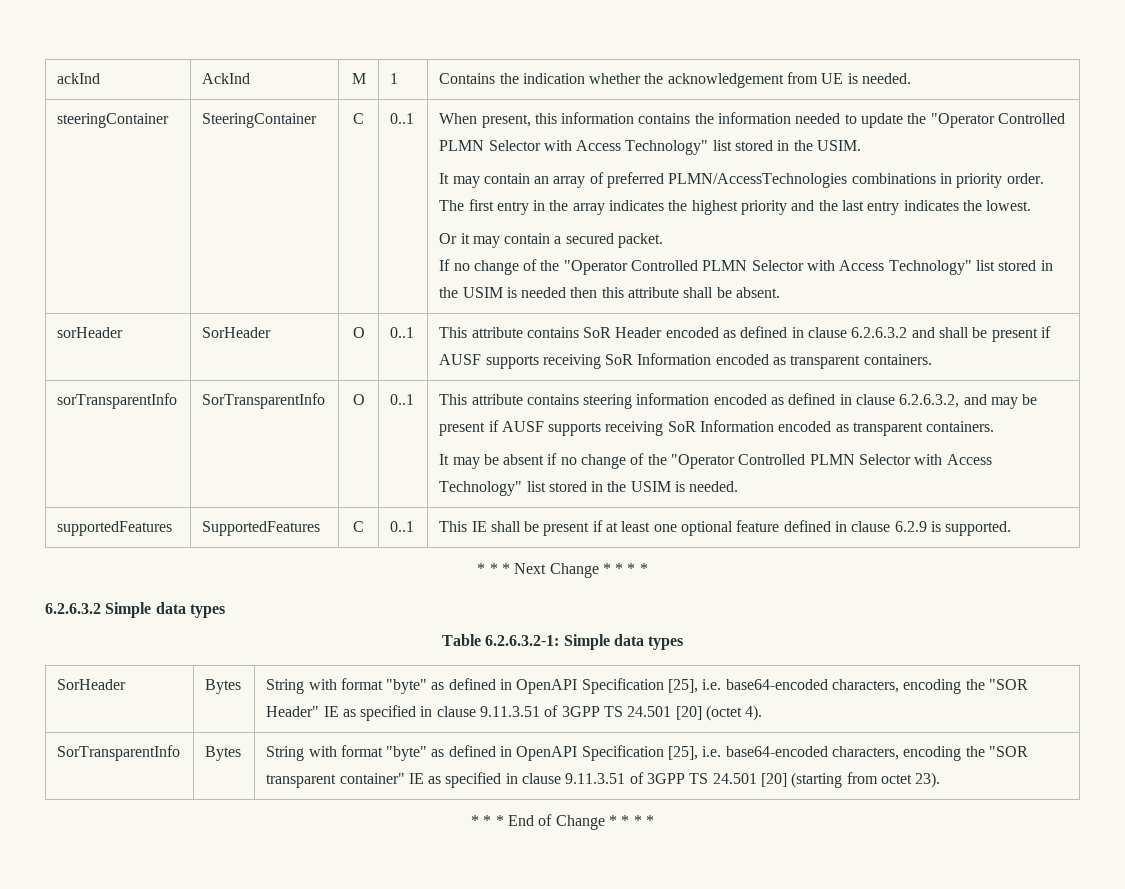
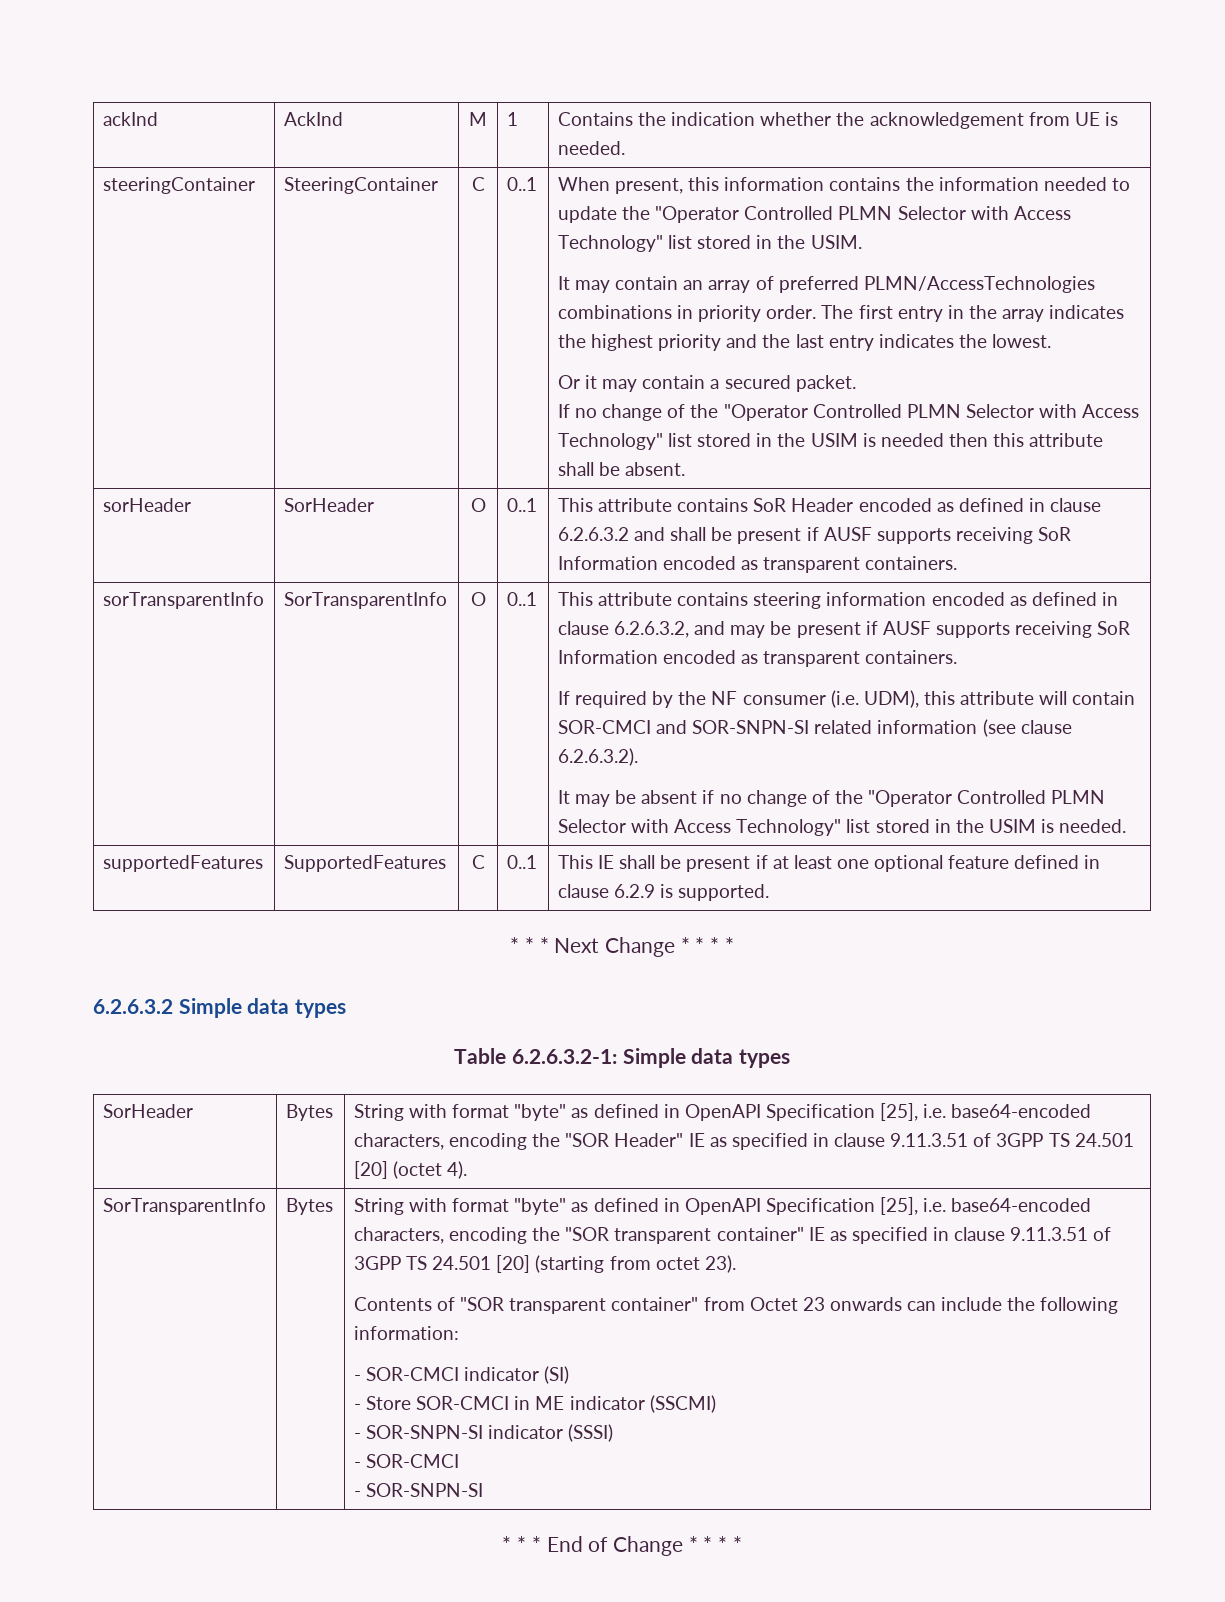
+ If required by the NF consumer (i.e. UDM), this attribute will contain SOR-CMCI and SOR-SNPN-SI related information (see clause 6.2.6.3.2).
+ Contents of "SOR transparent container" from Octet 23 onwards can include the following information:
+ - SOR-CMCI indicator (SI)
+ - Store SOR-CMCI in ME indicator (SSCMI)
+ - SOR-SNPN-SI indicator (SSSI)
+ - SOR-CMCI
+ - SOR-SNPN-SI

